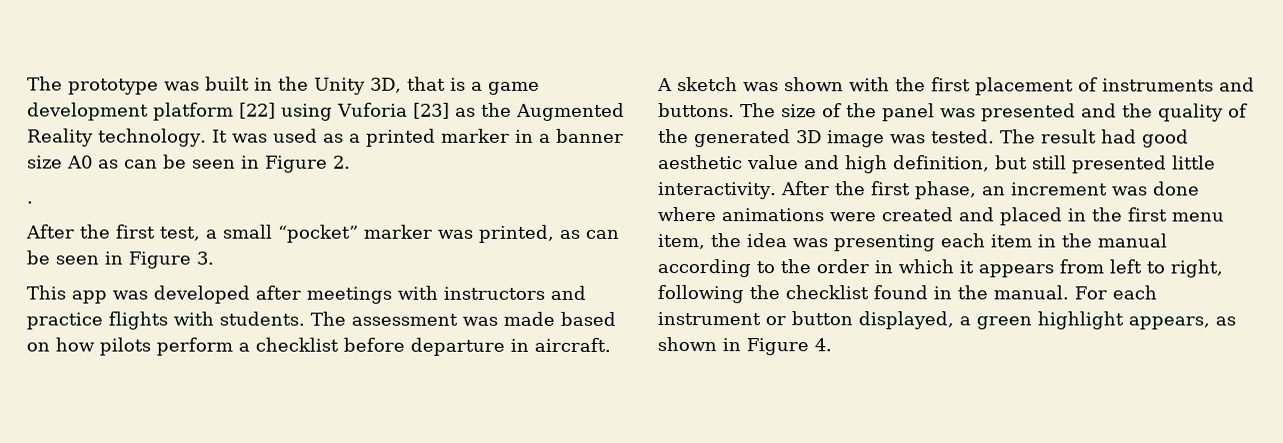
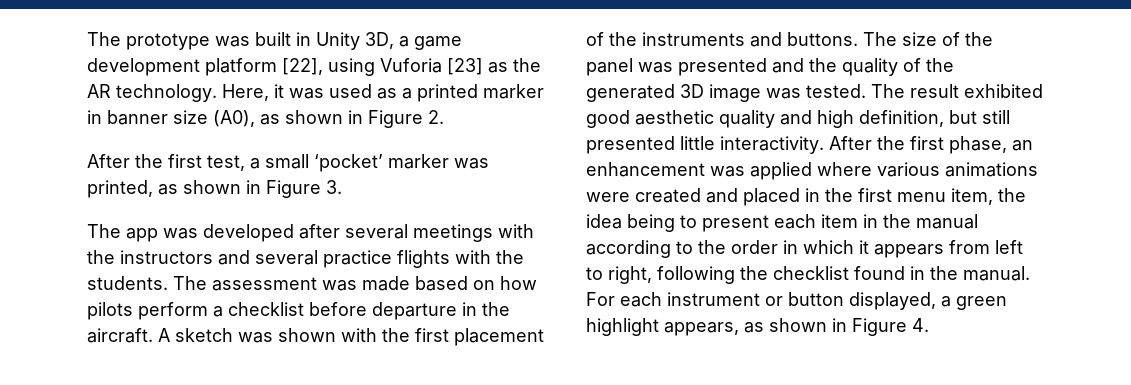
- The prototype was built in the Unity 3D, that is a game development platform [22] using Vuforia [23] as the Augmented Reality technology. It was used as a printed marker in a banner size A0 as can be seen in Figure 2.
+ The prototype was built in Unity 3D, a game development platform [22], using Vuforia [23] as the AR technology. Here, it was used as a printed marker in banner size (A0), as shown in Figure 2.
- .
- After the first test, a small “pocket” marker was printed, as can be seen in Figure 3.
+ After the first test, a small ‘pocket’ marker was printed, as shown in Figure 3.
- This app was developed after meetings with instructors and practice flights with students.
+ The app was developed after several meetings with the instructors and several practice flights with the students.
- The assessment was made based on how pilots perform a checklist before departure in aircraft.
+ The assessment was made based on how pilots perform a checklist before departure in the aircraft.
- A sketch was shown with the first placement of instruments and buttons.
+ A sketch was shown with the first placement of the instruments and buttons.
- The result had good aesthetic value and high definition, but still presented little interactivity.
+ The result exhibited good aesthetic quality and high definition, but still presented little interactivity.
- After the first phase, an increment was done where animations were created and placed in the first menu item, the idea was presenting each item in the manual according to the order in which it appears from left to right, following the checklist found in the manual.
+ After the first phase, an enhancement was applied where various animations were created and placed in the first menu item, the idea being to present each item in the manual according to the order in which it appears from left to right, following the checklist found in the manual.

